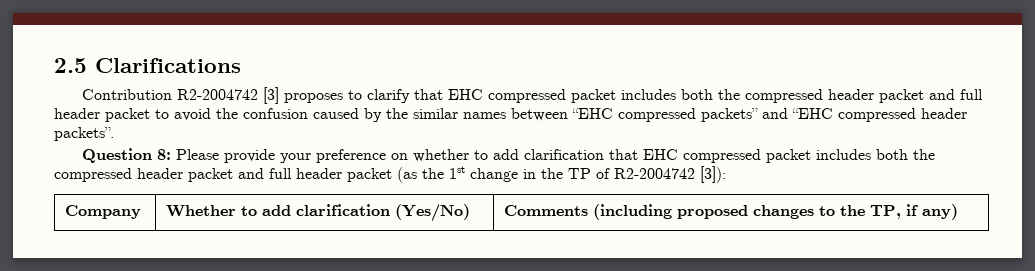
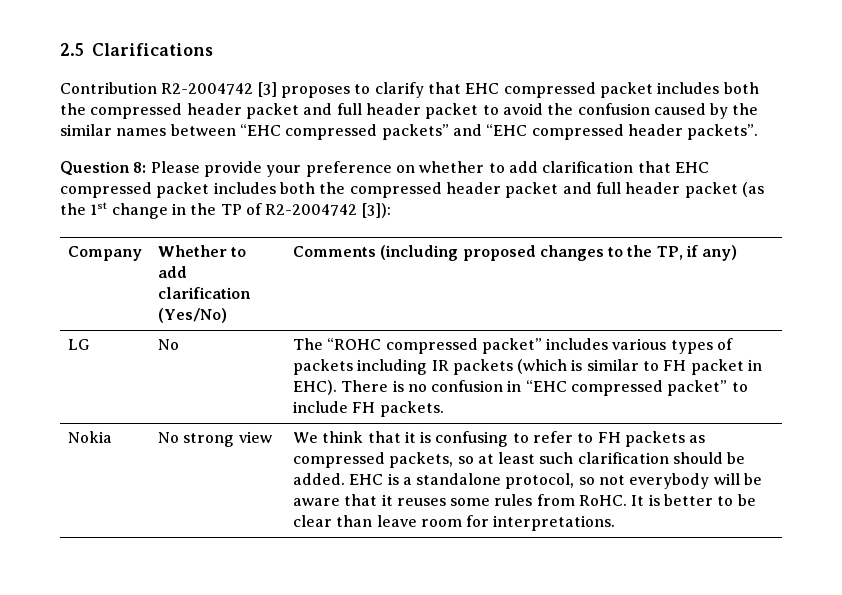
+ LG | No | The “ROHC compressed packet” includes various types of packets including IR packets (which is similar to FH packet in EHC). There is no confusion in “EHC compressed packet” to include FH packets.
+ Nokia | No strong view | We think that it is confusing to refer to FH packets as compressed packets, so at least such clarification should be added. EHC is a standalone protocol, so not everybody will be aware that it reuses some rules from RoHC. It is better to be clear than leave room for interpretations.

